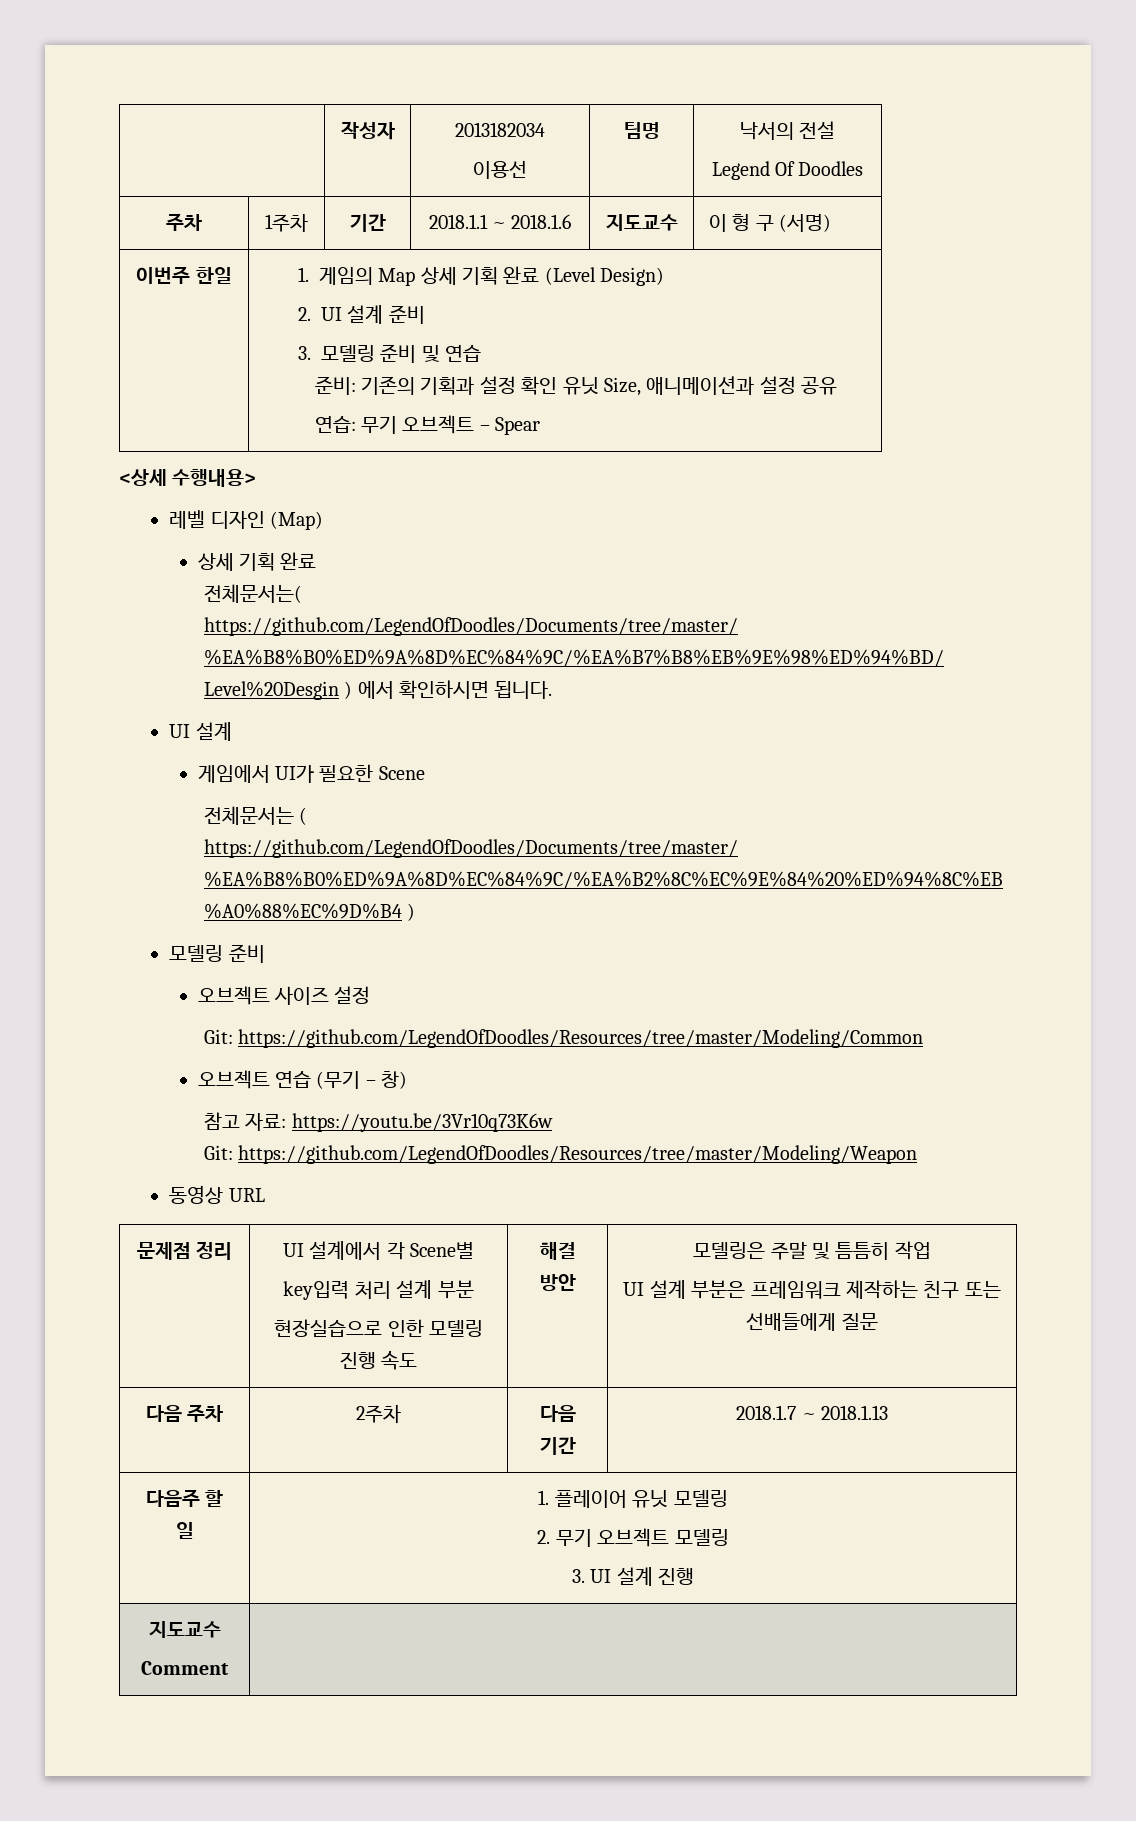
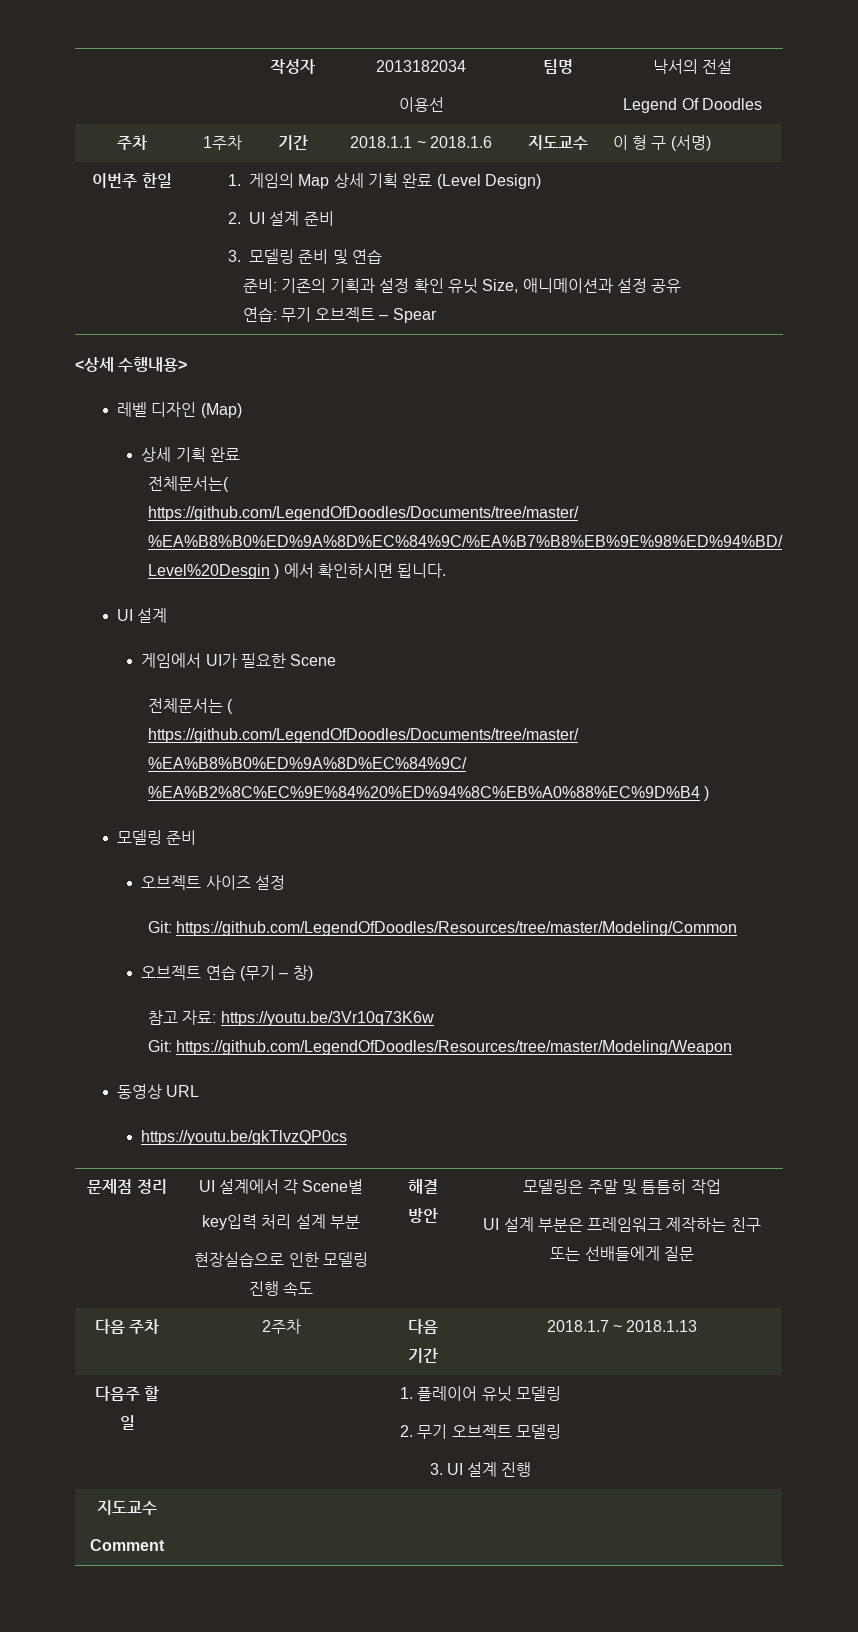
+ https://youtu.be/gkTlvzQP0cs

